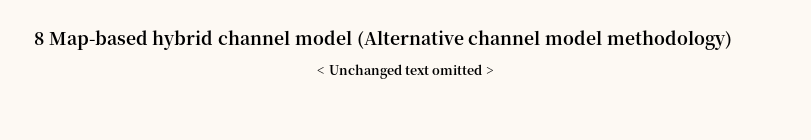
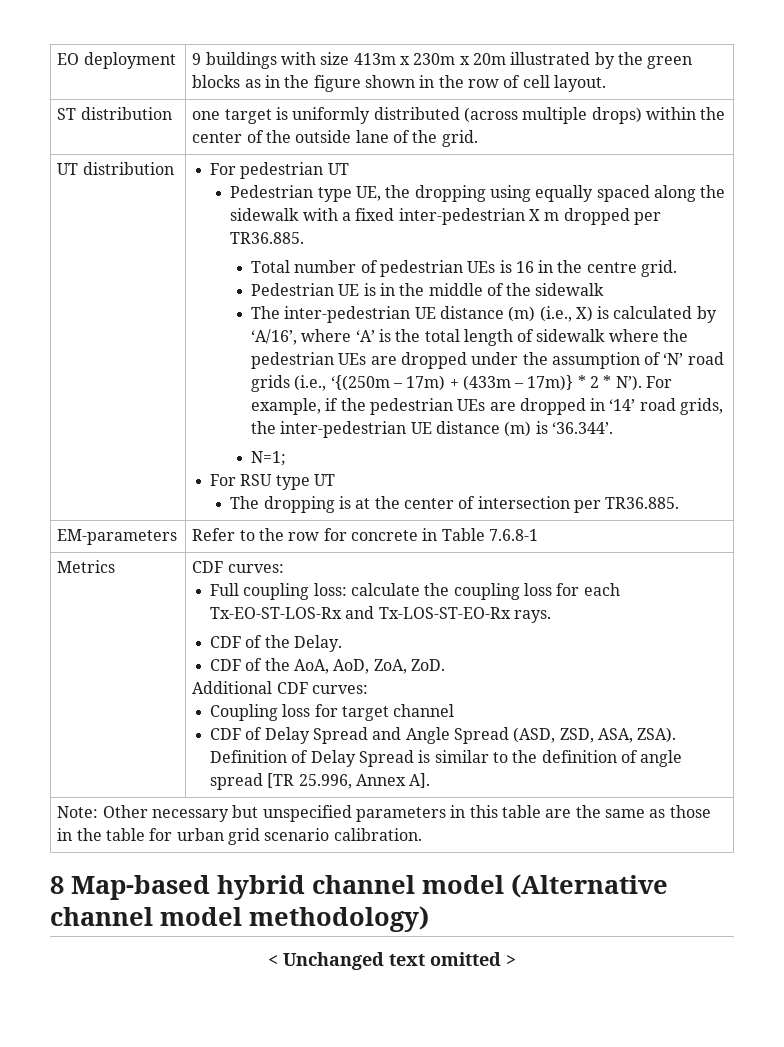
+ EO deployment | 9 buildings with size 413m x 230m x 20m illustrated by the green blocks as in the figure shown in the row of cell layout.
+ ST distribution | one target is uniformly distributed (across multiple drops) within the center of the outside lane of the grid.
+ UT distribution | For pedestrian UT
+ Pedestrian type UE, the dropping using equally spaced along the sidewalk with a fixed inter-pedestrian X m dropped per TR36.885.
+ Total number of pedestrian UEs is 16 in the centre grid.
+ Pedestrian UE is in the middle of the sidewalk
+ The inter-pedestrian UE distance (m) (i.e., X) is calculated by ‘A/16’, where ‘A’ is the total length of sidewalk where the pedestrian UEs are dropped under the assumption of ‘N’ road grids (i.e., ‘{(250m – 17m) + (433m – 17m)} * 2 * N’). For example, if the pedestrian UEs are dropped in ‘14’ road grids, the inter-pedestrian UE distance (m) is ‘36.344’.
+ N=1;
+ For RSU type UT
+ The dropping is at the center of intersection per TR36.885.
+ EM-parameters | Refer to the row for concrete in Table 7.6.8-1
+ Metrics | CDF curves:
+ Full coupling loss: calculate the coupling loss for each Tx-EO-ST-LOS-Rx and Tx-LOS-ST-EO-Rx rays.
+ CDF of the Delay.
+ CDF of the AoA, AoD, ZoA, ZoD.
+ Additional CDF curves:
+ Coupling loss for target channel
+ CDF of Delay Spread and Angle Spread (ASD, ZSD, ASA, ZSA). Definition of Delay Spread is similar to the definition of angle spread [TR 25.996, Annex A].
+ Note: Other necessary but unspecified parameters in this table are the same as those in the table for urban grid scenario calibration.

